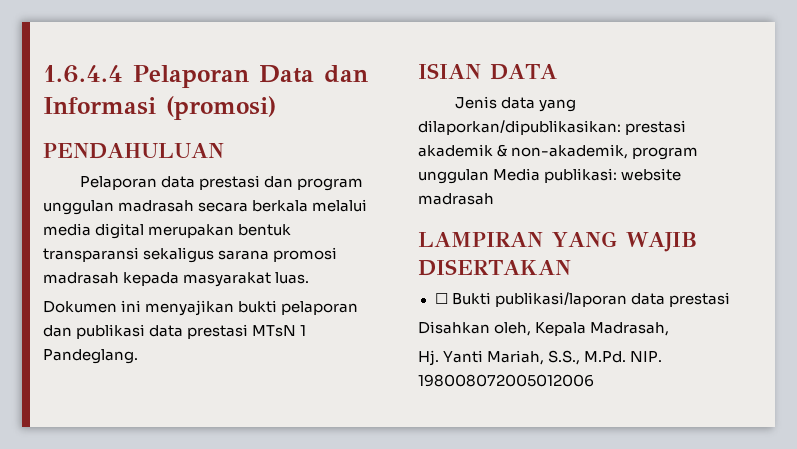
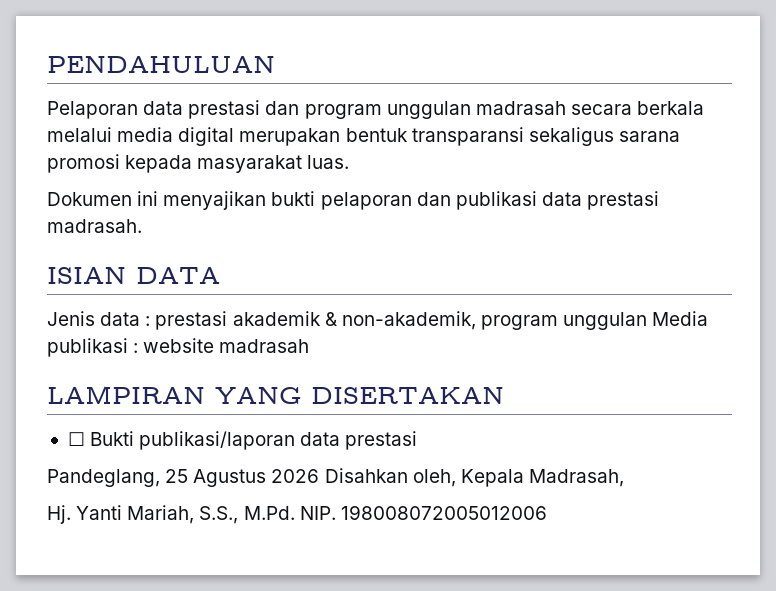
- 1.6.4.4 Pelaporan Data dan Informasi (promosi)
- Pelaporan data prestasi dan program unggulan madrasah secara berkala melalui media digital merupakan bentuk transparansi sekaligus sarana promosi madrasah kepada masyarakat luas.
+ Pelaporan data prestasi dan program unggulan madrasah secara berkala melalui media digital merupakan bentuk transparansi sekaligus sarana promosi kepada masyarakat luas.
- Dokumen ini menyajikan bukti pelaporan dan publikasi data prestasi MTsN 1 Pandeglang.
+ Dokumen ini menyajikan bukti pelaporan dan publikasi data prestasi madrasah.
- Jenis data yang dilaporkan/dipublikasikan: prestasi akademik & non-akademik, program unggulan Media publikasi: website madrasah
+ Jenis data : prestasi akademik & non-akademik, program unggulan Media publikasi : website madrasah
- LAMPIRAN YANG WAJIB DISERTAKAN
+ LAMPIRAN YANG DISERTAKAN
- Disahkan oleh, Kepala Madrasah,
+ Pandeglang, 25 Agustus 2026 Disahkan oleh, Kepala Madrasah,

